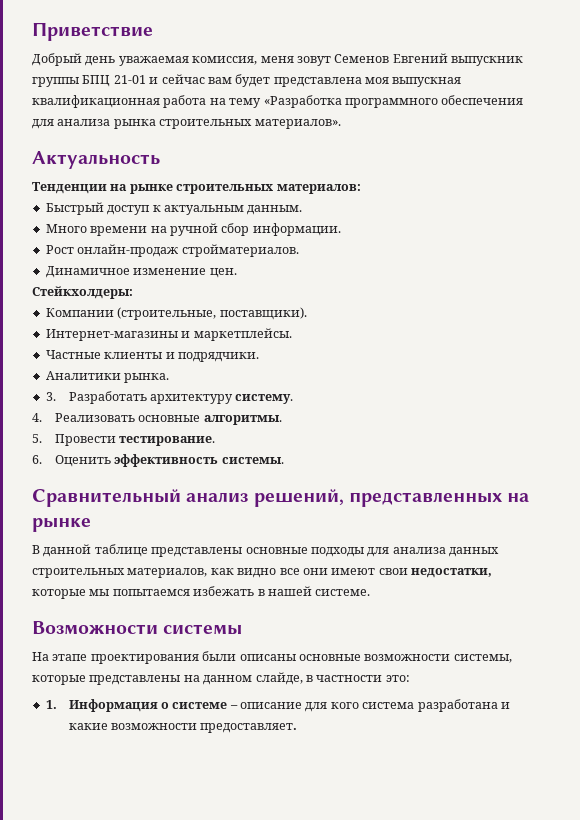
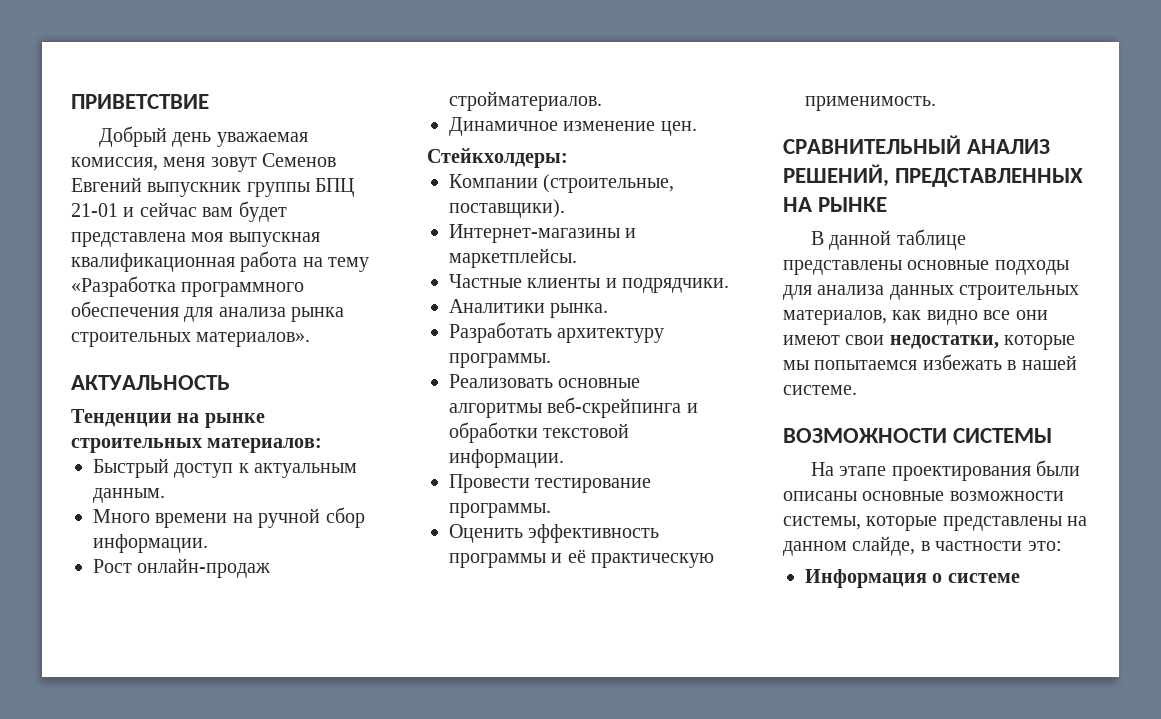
- Приветствие
+ ПРИВЕТСТВИЕ
- Актуальность
+ АКТУАЛЬНОСТЬ
- 3. Разработать архитектуру систему.
- 4. Реализовать основные алгоритмы.
- 5. Провести тестирование.
- 6. Оценить эффективность системы.
- Сравнительный анализ решений, представленных на рынке
+ Разработать архитектуру программы.
+ Реализовать основные алгоритмы веб-скрейпинга и обработки текстовой информации.
+ Провести тестирование программы.
+ Оценить эффективность программы и её практическую применимость.
+ СРАВНИТЕЛЬНЫЙ АНАЛИЗ РЕШЕНИЙ, ПРЕДСТАВЛЕННЫХ НА РЫНКЕ
- Возможности системы
+ ВОЗМОЖНОСТИ СИСТЕМЫ
- 1. Информация о системе – описание для кого система разработана и какие возможности предоставляет.
+ Информация о системе

